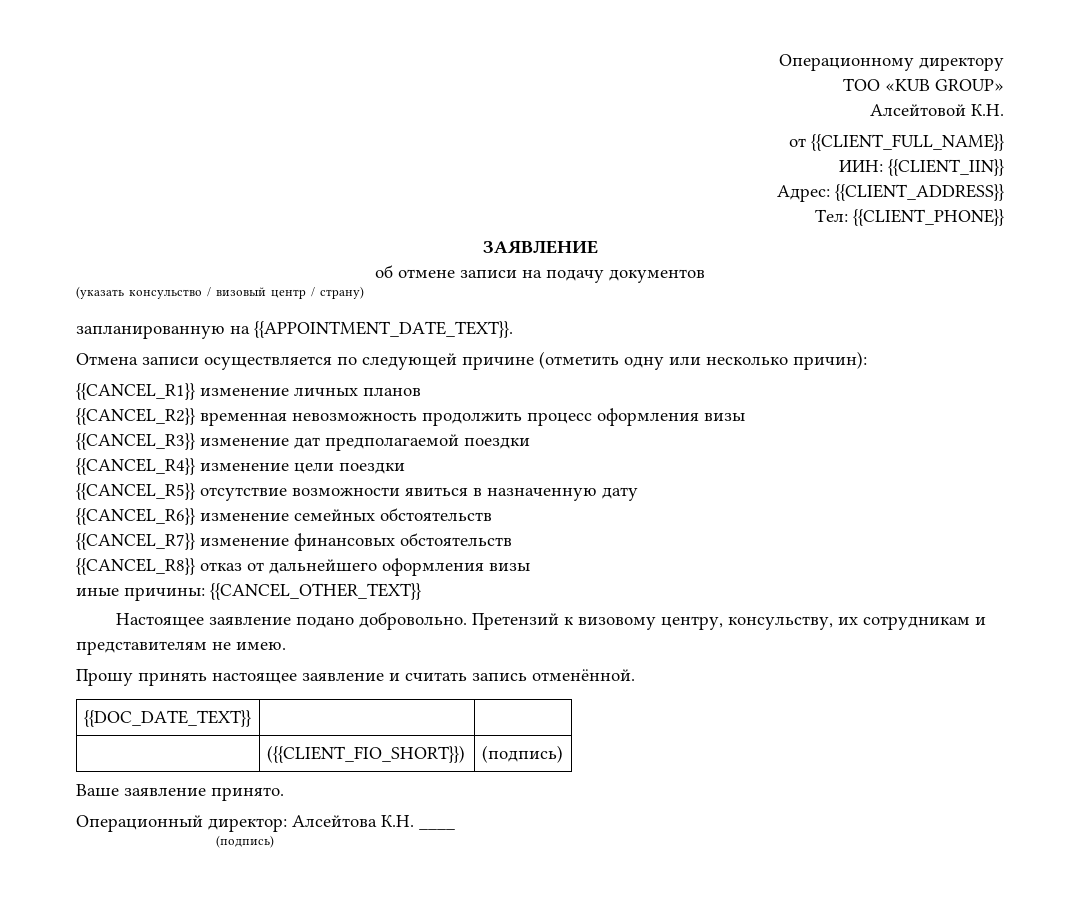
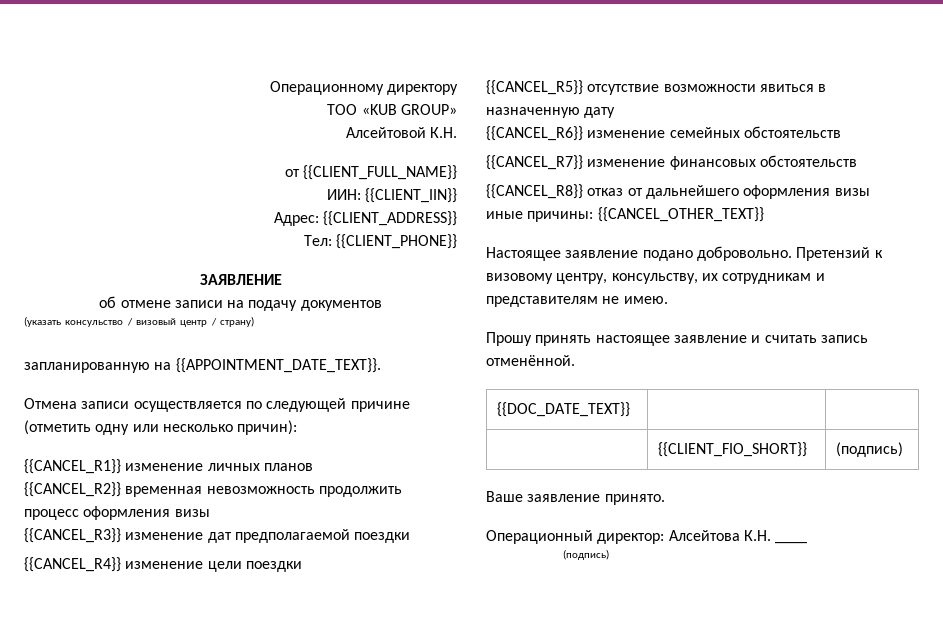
- | ({{CLIENT_FIO_SHORT}}) | (подпись)
+ | {{CLIENT_FIO_SHORT}} | (подпись)

